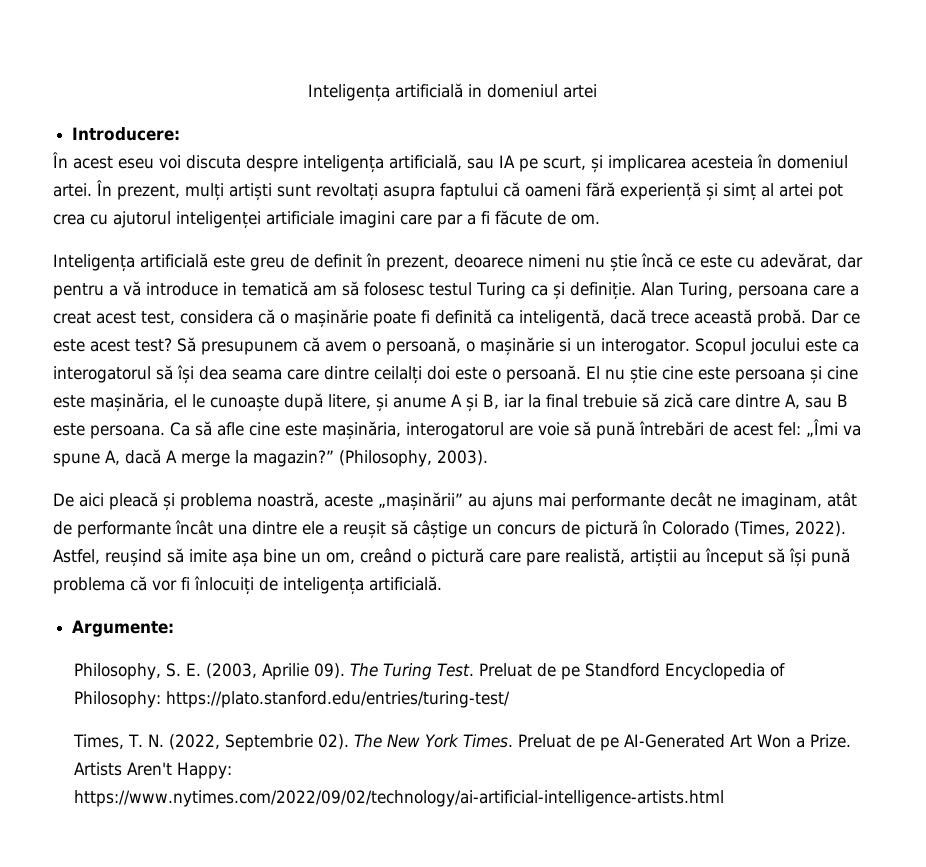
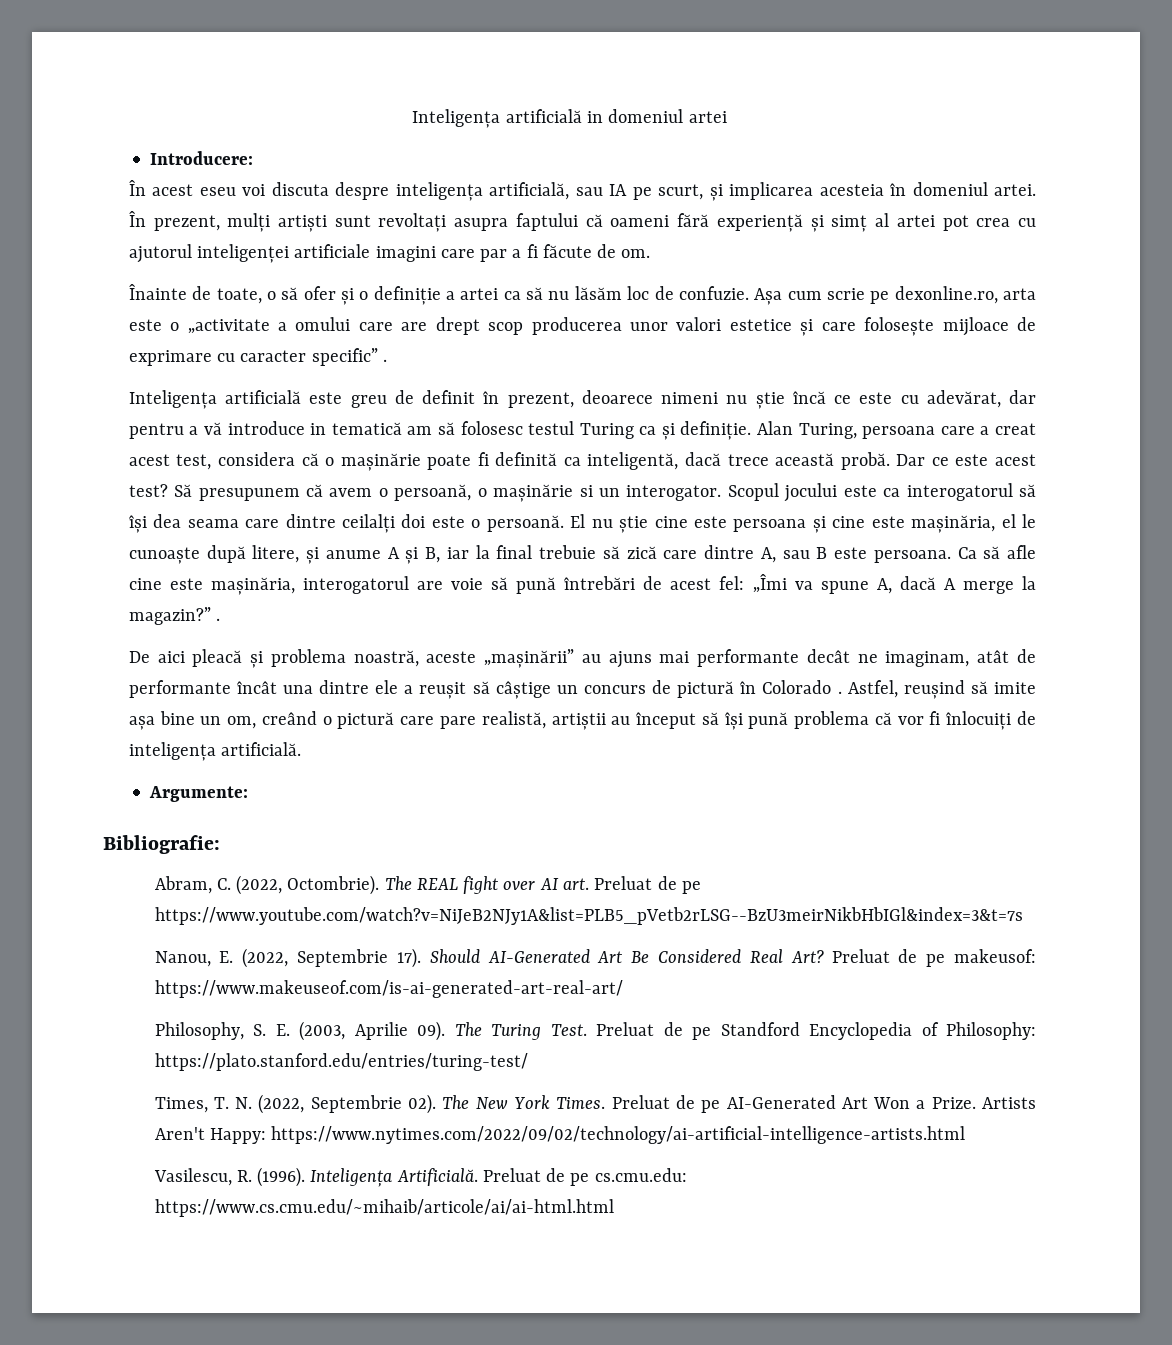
+ Înainte de toate, o să ofer și o definiție a artei ca să nu lăsăm loc de confuzie. Așa cum scrie pe dexonline.ro, arta este o „activitate a omului care are drept scop producerea unor valori estetice și care folosește mijloace de exprimare cu caracter specific” .
- Ca să afle cine este mașinăria, interogatorul are voie să pună întrebări de acest fel: „Îmi va spune A, dacă A merge la magazin?” (Philosophy, 2003).
+ Ca să afle cine este mașinăria, interogatorul are voie să pună întrebări de acest fel: „Îmi va spune A, dacă A merge la magazin?” .
- De aici pleacă și problema noastră, aceste „mașinării” au ajuns mai performante decât ne imaginam, atât de performante încât una dintre ele a reușit să câștige un concurs de pictură în Colorado (Times, 2022).
+ De aici pleacă și problema noastră, aceste „mașinării” au ajuns mai performante decât ne imaginam, atât de performante încât una dintre ele a reușit să câștige un concurs de pictură în Colorado .
+ Bibliografie:
+ Abram, C. (2022, Octombrie). The REAL fight over AI art. Preluat de pe https://www.youtube.com/watch?v=NiJeB2NJy1A&list=PLB5_pVetb2rLSG--BzU3meirNikbHbIGl&index=3&t=7s
+ Nanou, E. (2022, Septembrie 17). Should AI-Generated Art Be Considered Real Art? Preluat de pe makeusof: https://www.makeuseof.com/is-ai-generated-art-real-art/
+ Vasilescu, R. (1996). Inteligența Artificială. Preluat de pe cs.cmu.edu: https://www.cs.cmu.edu/~mihaib/articole/ai/ai-html.html

